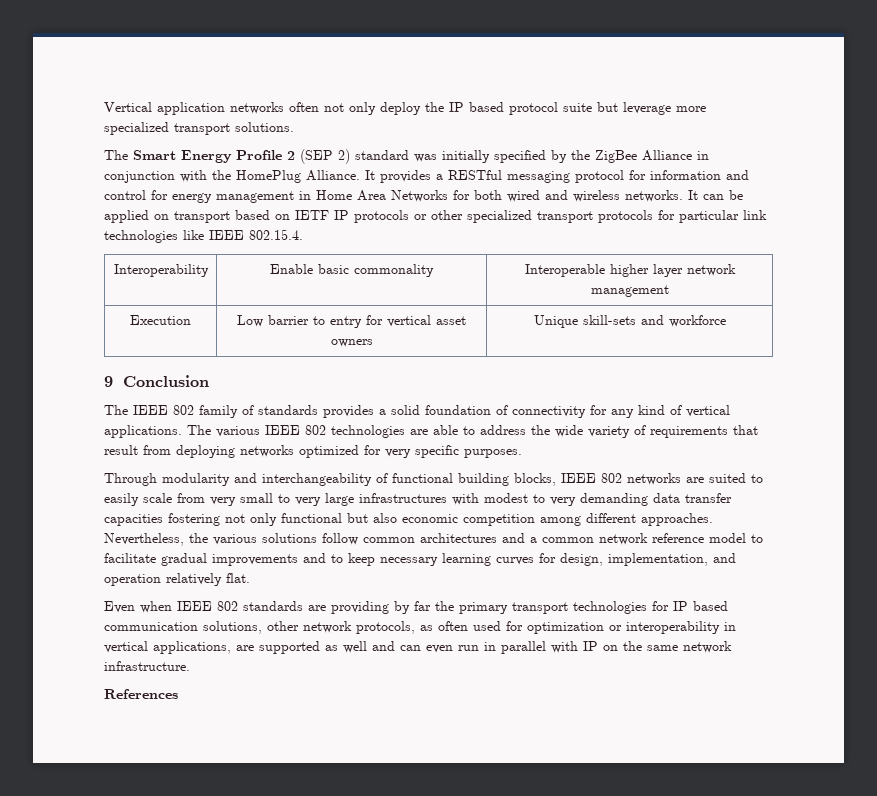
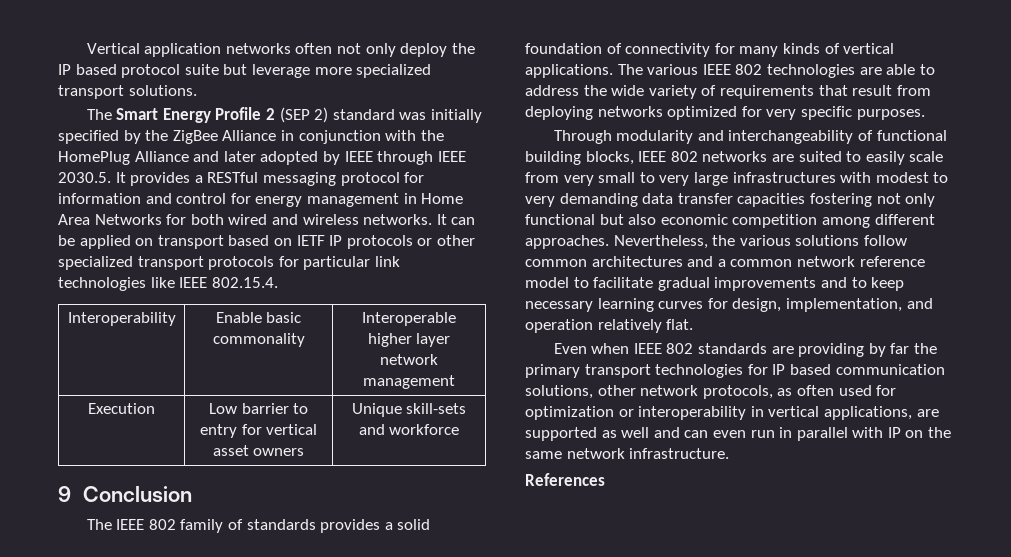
- The Smart Energy Profile 2 (SEP 2) standard was initially specified by the ZigBee Alliance in conjunction with the HomePlug Alliance. It provides a RESTful messaging protocol for information and control for energy management in Home Area Networks for both wired and wireless networks.
+ The Smart Energy Profile 2 (SEP 2) standard was initially specified by the ZigBee Alliance in conjunction with the HomePlug Alliance and later adopted by IEEE through IEEE 2030.5. It provides a RESTful messaging protocol for information and control for energy management in Home Area Networks for both wired and wireless networks.
- The IEEE 802 family of standards provides a solid foundation of connectivity for any kind of vertical applications.
+ The IEEE 802 family of standards provides a solid foundation of connectivity for many kinds of vertical applications.

